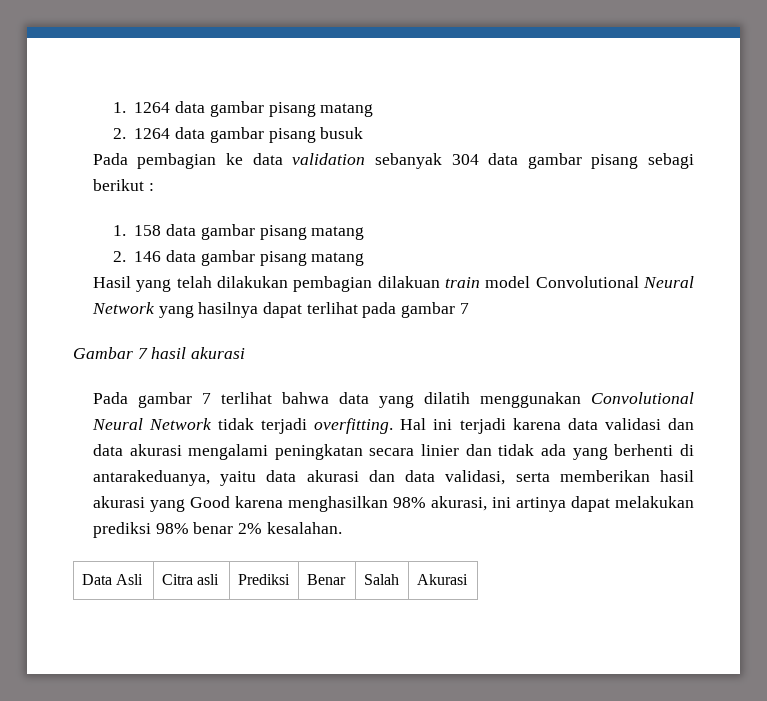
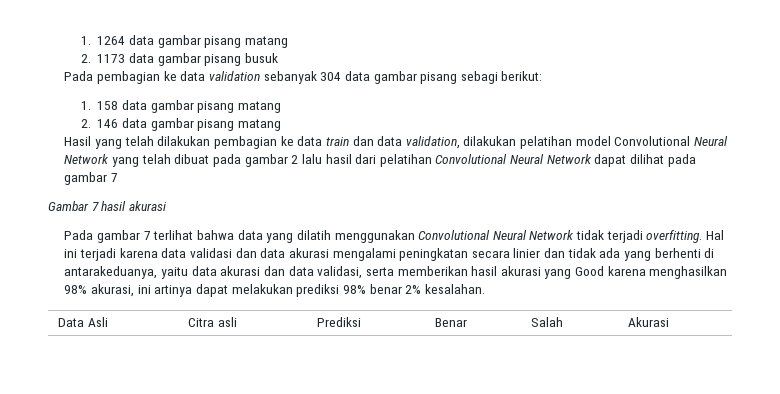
- 2. 1264 data gambar pisang busuk
+ 2. 1173 data gambar pisang busuk
- Pada pembagian ke data validation sebanyak 304 data gambar pisang sebagi berikut :
+ Pada pembagian ke data validation sebanyak 304 data gambar pisang sebagi berikut:
- Hasil yang telah dilakukan pembagian dilakuan train model Convolutional Neural Network yang hasilnya dapat terlihat pada gambar 7
+ Hasil yang telah dilakukan pembagian ke data train dan data validation, dilakukan pelatihan model Convolutional Neural Network yang telah dibuat pada gambar 2 lalu hasil dari pelatihan Convolutional Neural Network dapat dilihat pada gambar 7

